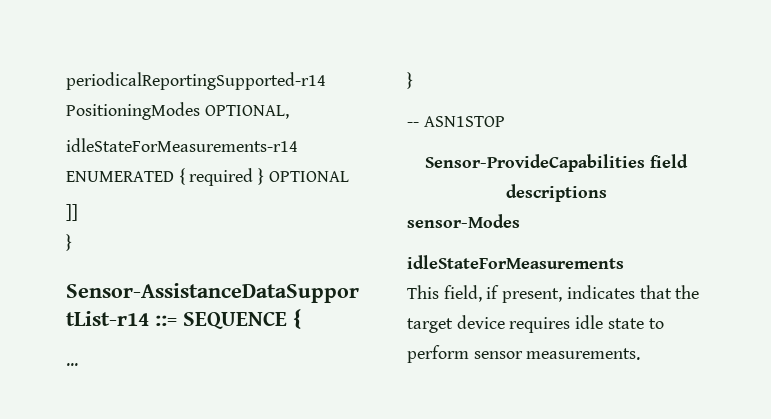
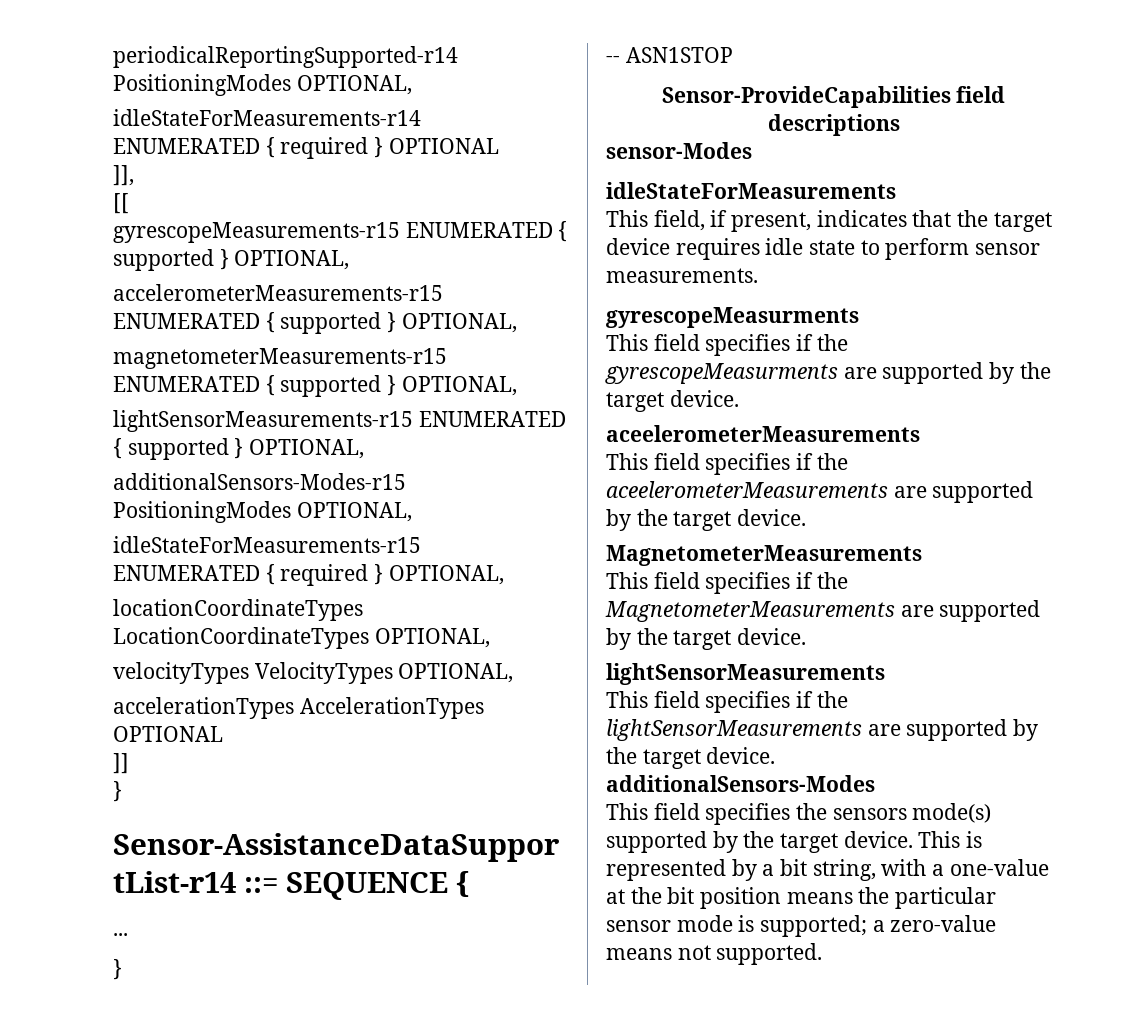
+ ]],
+ [[
+ gyrescopeMeasurements-r15 ENUMERATED { supported } OPTIONAL,
+ accelerometerMeasurements-r15 ENUMERATED { supported } OPTIONAL,
+ magnetometerMeasurements-r15 ENUMERATED { supported } OPTIONAL,
+ lightSensorMeasurements-r15 ENUMERATED { supported } OPTIONAL,
+ additionalSensors-Modes-r15 PositioningModes OPTIONAL,
+ idleStateForMeasurements-r15 ENUMERATED { required } OPTIONAL,
+ locationCoordinateTypes LocationCoordinateTypes OPTIONAL,
+ velocityTypes VelocityTypes OPTIONAL,
+ accelerationTypes AccelerationTypes OPTIONAL
  This field, if present, indicates that the target device requires idle state to perform sensor measurements.
+ gyrescopeMeasurments
+ This field specifies if the gyrescopeMeasurments are supported by the target device.
+ aceelerometerMeasurements
+ This field specifies if the aceelerometerMeasurements are supported by the target device.
+ MagnetometerMeasurements
+ This field specifies if the MagnetometerMeasurements are supported by the target device.
+ lightSensorMeasurements
+ This field specifies if the lightSensorMeasurements are supported by the target device.
+ additionalSensors-Modes
+ This field specifies the sensors mode(s) supported by the target device. This is represented by a bit string, with a one-value at the bit position means the particular sensor mode is supported; a zero-value means not supported.

